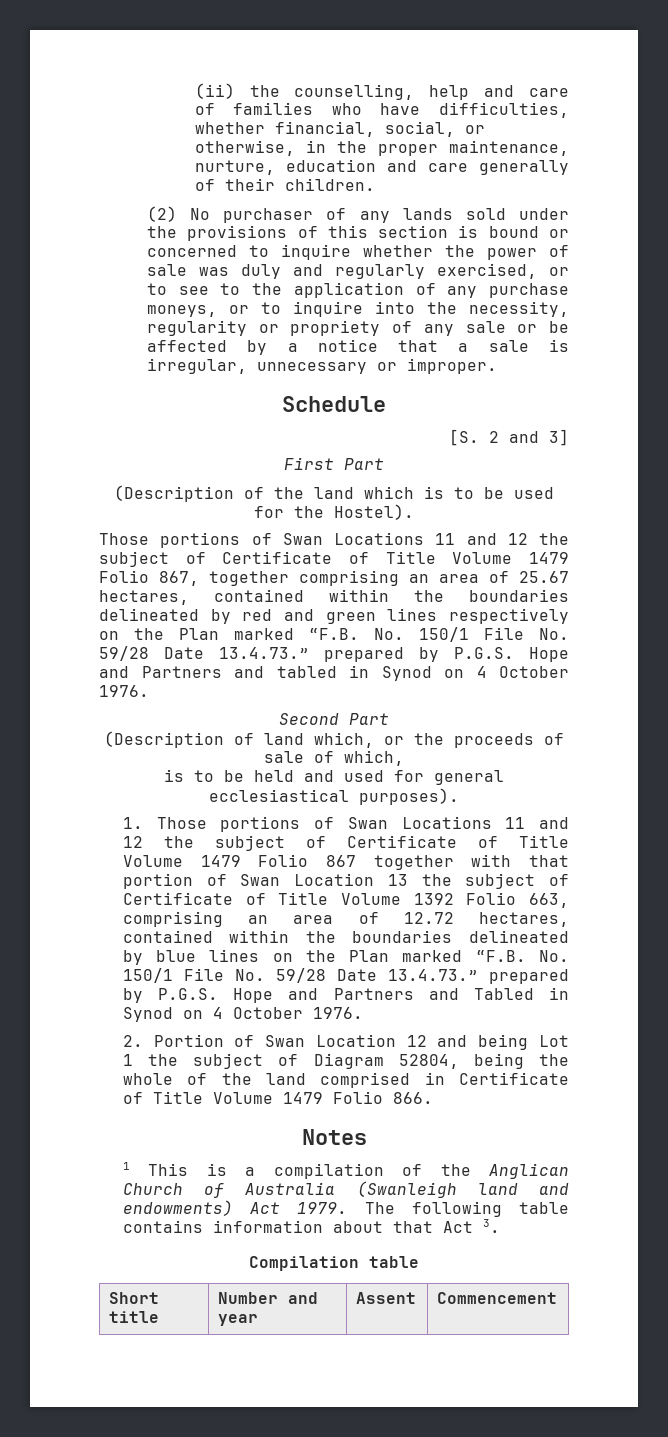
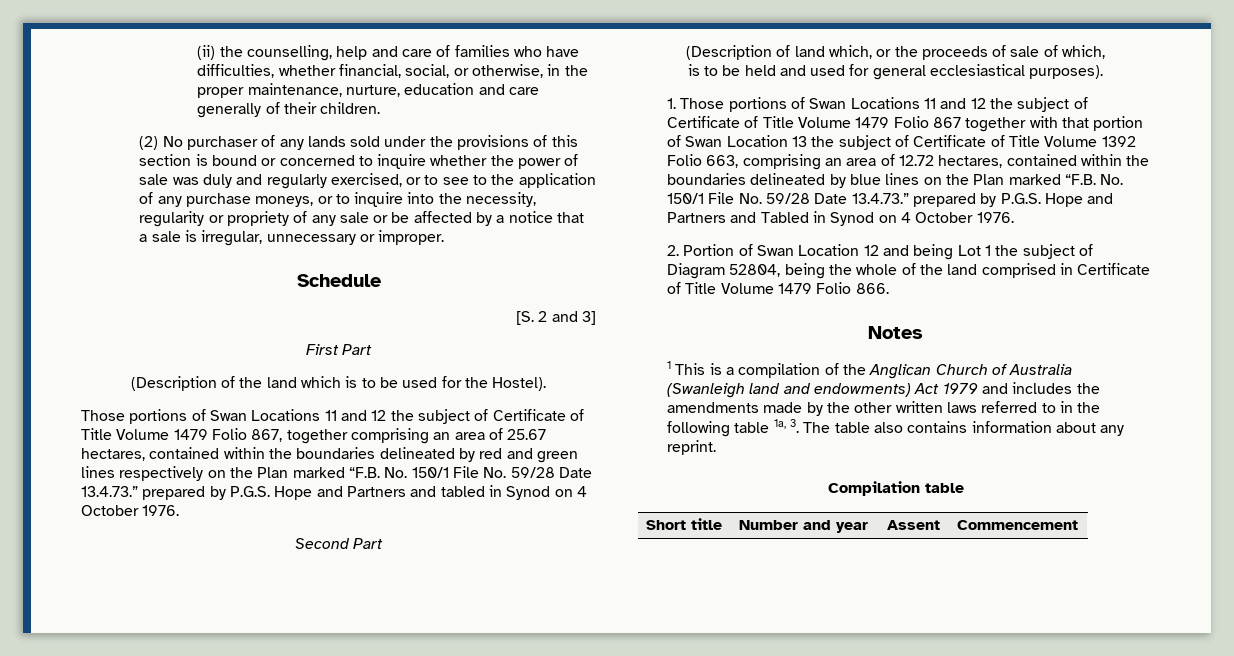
- 1 This is a compilation of the Anglican Church of Australia (Swanleigh land and endowments) Act 1979. The following table contains information about that Act 3.
+ 1 This is a compilation of the Anglican Church of Australia (Swanleigh land and endowments) Act 1979 and includes the amendments made by the other written laws referred to in the following table 1a, 3. The table also contains information about any reprint.

